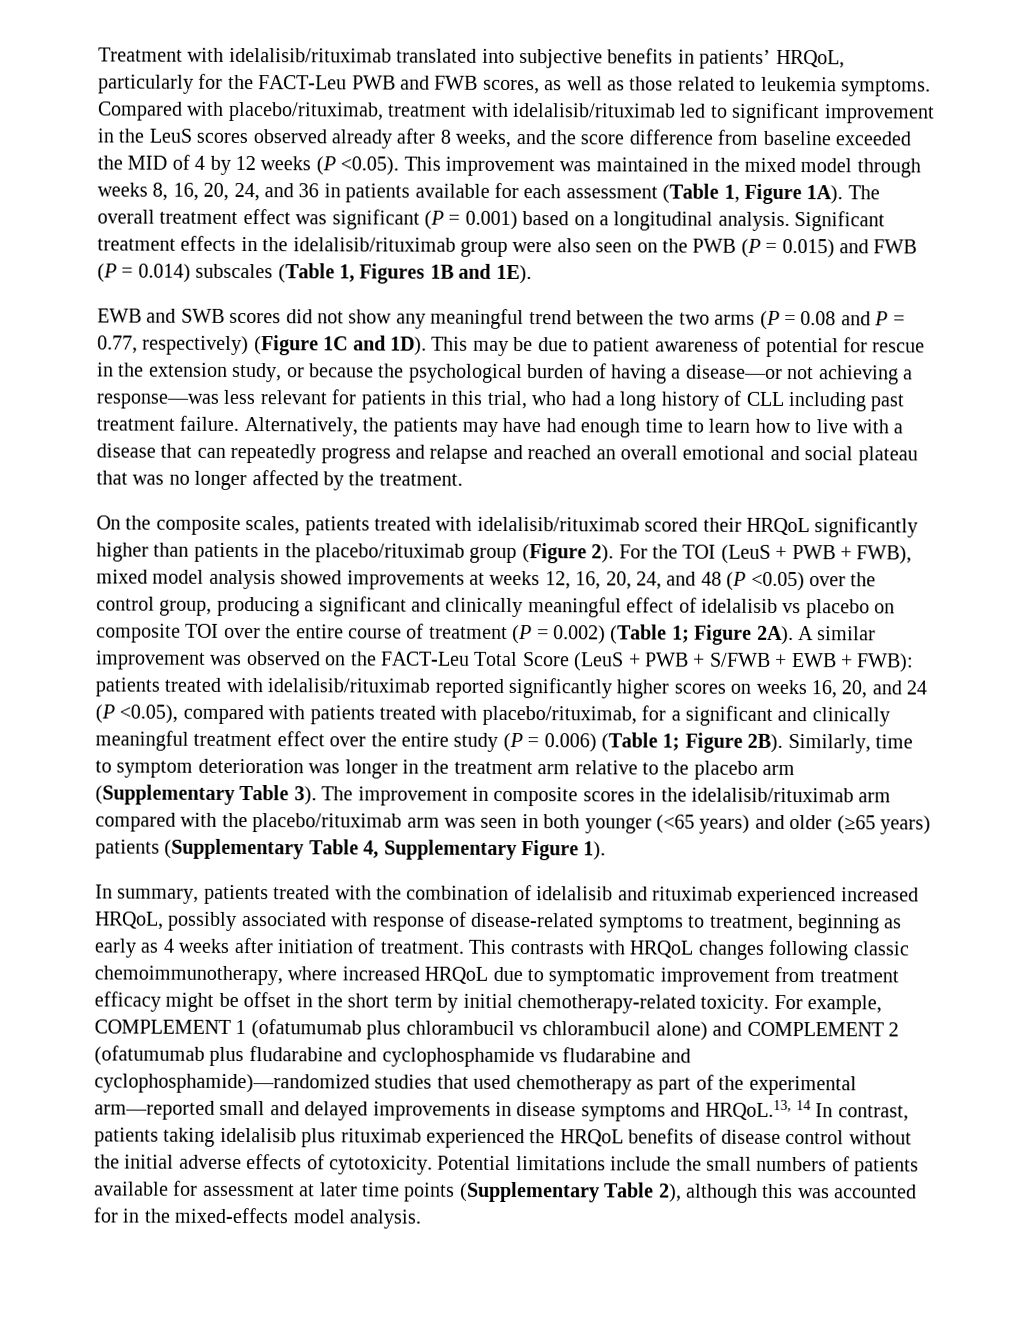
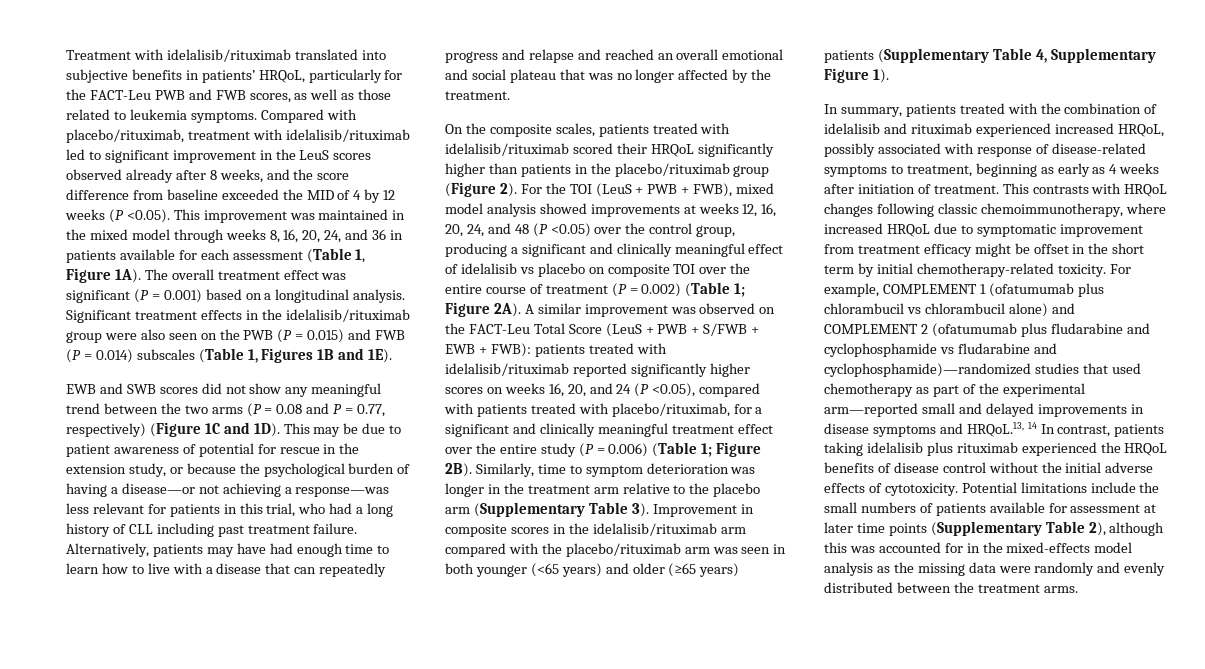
- Alternatively, the patients may have had enough time to learn how to live with a disease that can repeatedly progress and relapse and reached an overall emotional and social plateau that was no longer affected by the treatment.
+ Alternatively, patients may have had enough time to learn how to live with a disease that can repeatedly progress and relapse and reached an overall emotional and social plateau that was no longer affected by the treatment.
- The improvement in composite scores in the idelalisib/rituximab arm compared with the placebo/rituximab arm was seen in both younger (<65 years) and older (≥65 years) patients (Supplementary Table 4, Supplementary Figure 1).
+ Improvement in composite scores in the idelalisib/rituximab arm compared with the placebo/rituximab arm was seen in both younger (<65 years) and older (≥65 years) patients (Supplementary Table 4, Supplementary Figure 1).
- Potential limitations include the small numbers of patients available for assessment at later time points (Supplementary Table 2), although this was accounted for in the mixed-effects model analysis.
+ Potential limitations include the small numbers of patients available for assessment at later time points (Supplementary Table 2), although this was accounted for in the mixed-effects model analysis as the missing data were randomly and evenly distributed between the treatment arms.

